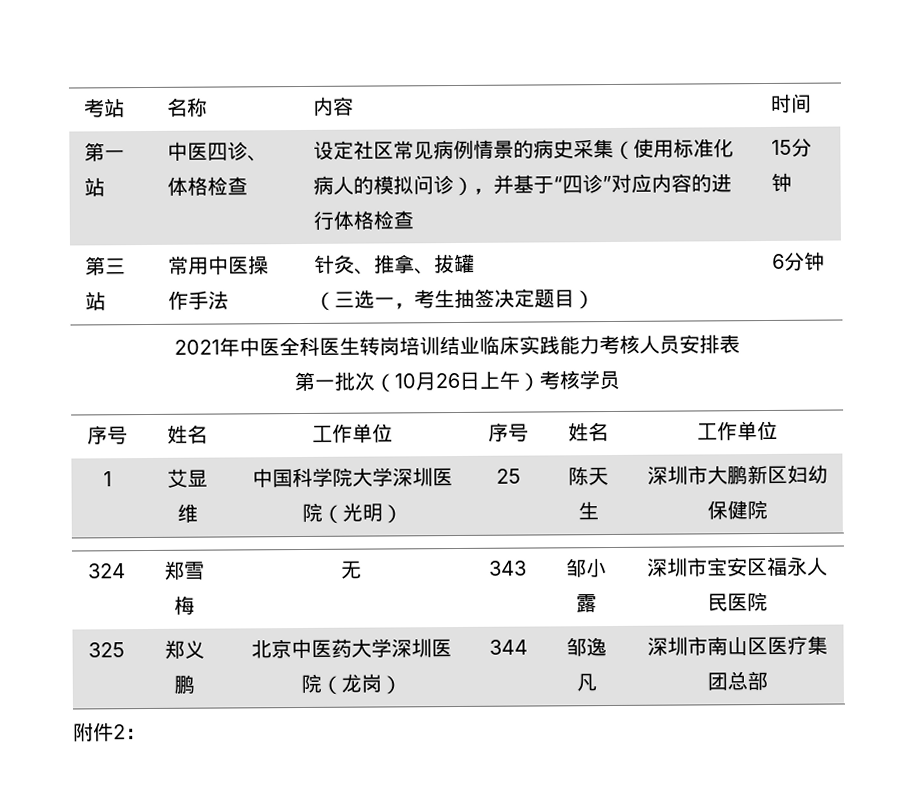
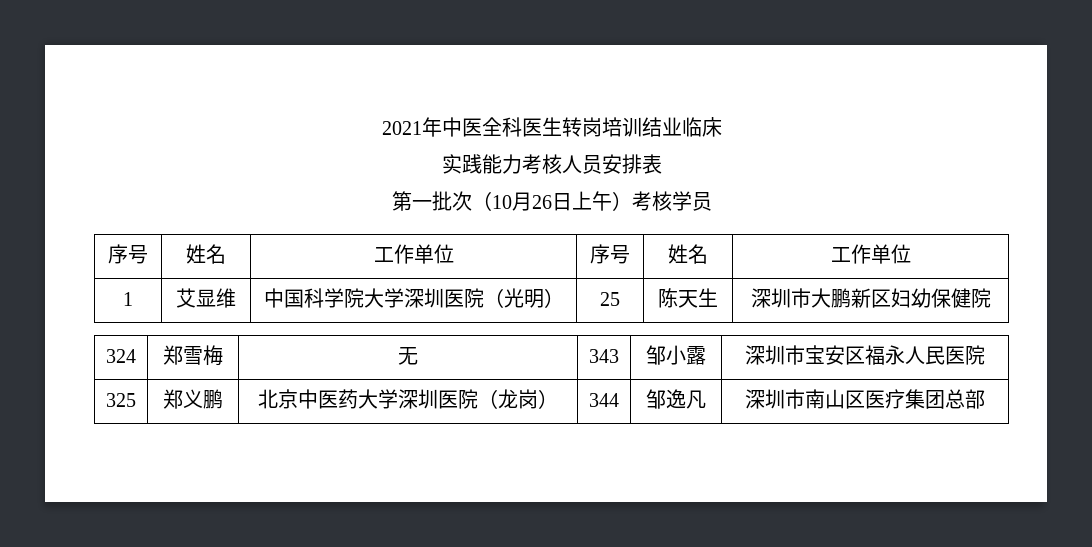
- 考站 | 名称 | 内容 | 时间
- 第一站 | 中医四诊、体格检查 | 设定社区常见病例情景的病史采集（使用标准化病人的模拟问诊），并基于“四诊”对应内容的进行体格检查 | 15分钟
- 第三站 | 常用中医操作手法 | 针灸、推拿、拔罐
- （三选一，考生抽签决定题目） | 6分钟
- 2021年中医全科医生转岗培训结业临床实践能力考核人员安排表
+ 2021年中医全科医生转岗培训结业临床
+ 实践能力考核人员安排表
- 附件2：

